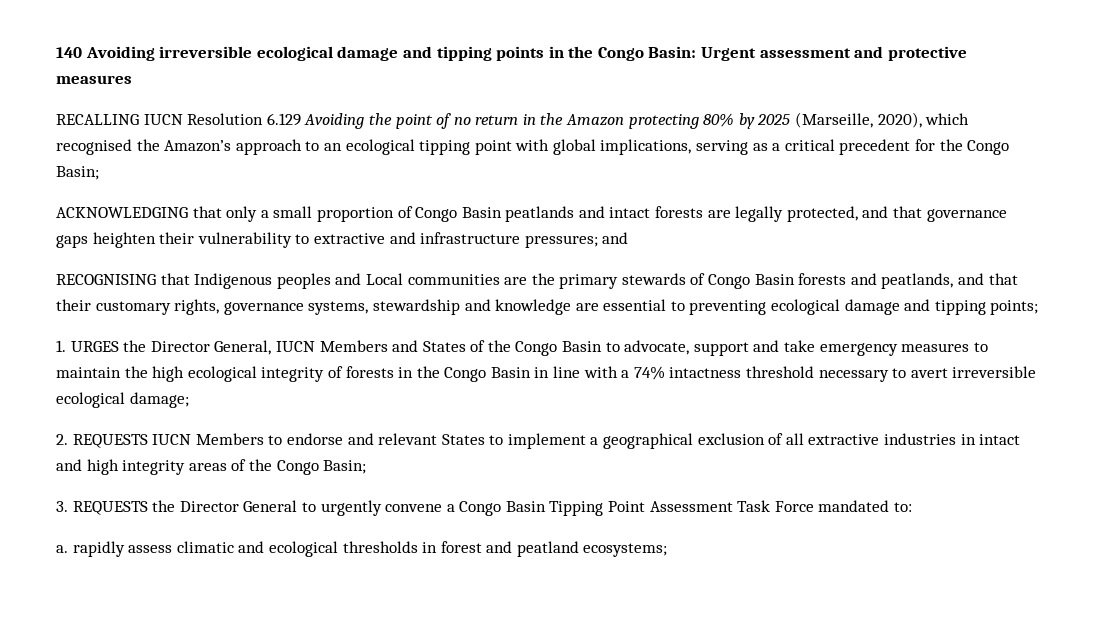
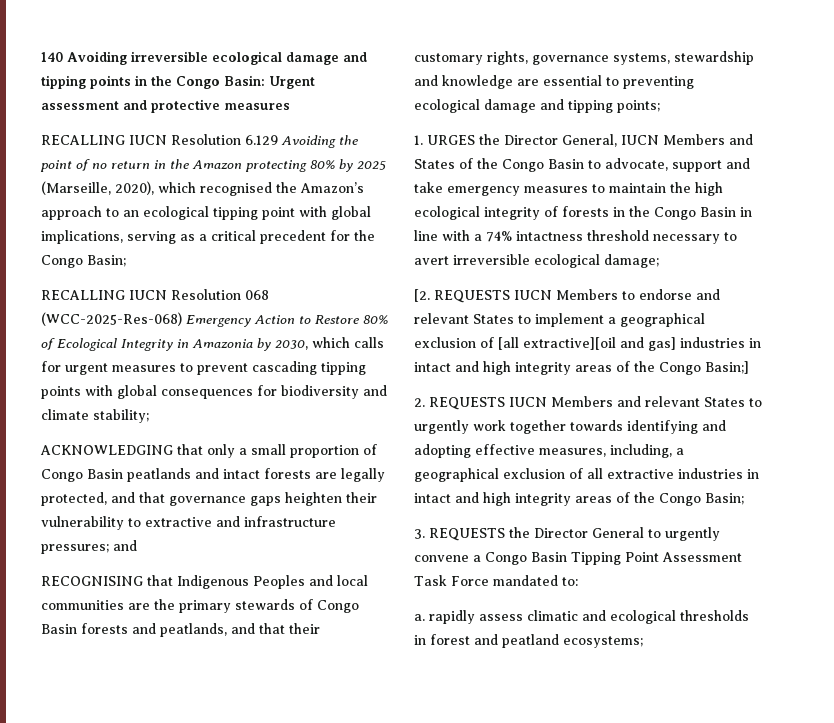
+ RECALLING IUCN Resolution 068 (WCC-2025-Res-068) Emergency Action to Restore 80% of Ecological Integrity in Amazonia by 2030, which calls for urgent measures to prevent cascading tipping points with global consequences for biodiversity and climate stability;
- RECOGNISING that Indigenous peoples and Local communities are the primary stewards of Congo Basin forests and peatlands, and that their customary rights, governance systems, stewardship and knowledge are essential to preventing ecological damage and tipping points;
+ RECOGNISING that Indigenous Peoples and local communities are the primary stewards of Congo Basin forests and peatlands, and that their customary rights, governance systems, stewardship and knowledge are essential to preventing ecological damage and tipping points;
- 2. REQUESTS IUCN Members to endorse and relevant States to implement a geographical exclusion of all extractive industries in intact and high integrity areas of the Congo Basin;
+ [2. REQUESTS IUCN Members to endorse and relevant States to implement a geographical exclusion of [all extractive][oil and gas] industries in intact and high integrity areas of the Congo Basin;]
+ 2. REQUESTS IUCN Members and relevant States to urgently work together towards identifying and adopting effective measures, including, a geographical exclusion of all extractive industries in intact and high integrity areas of the Congo Basin;

